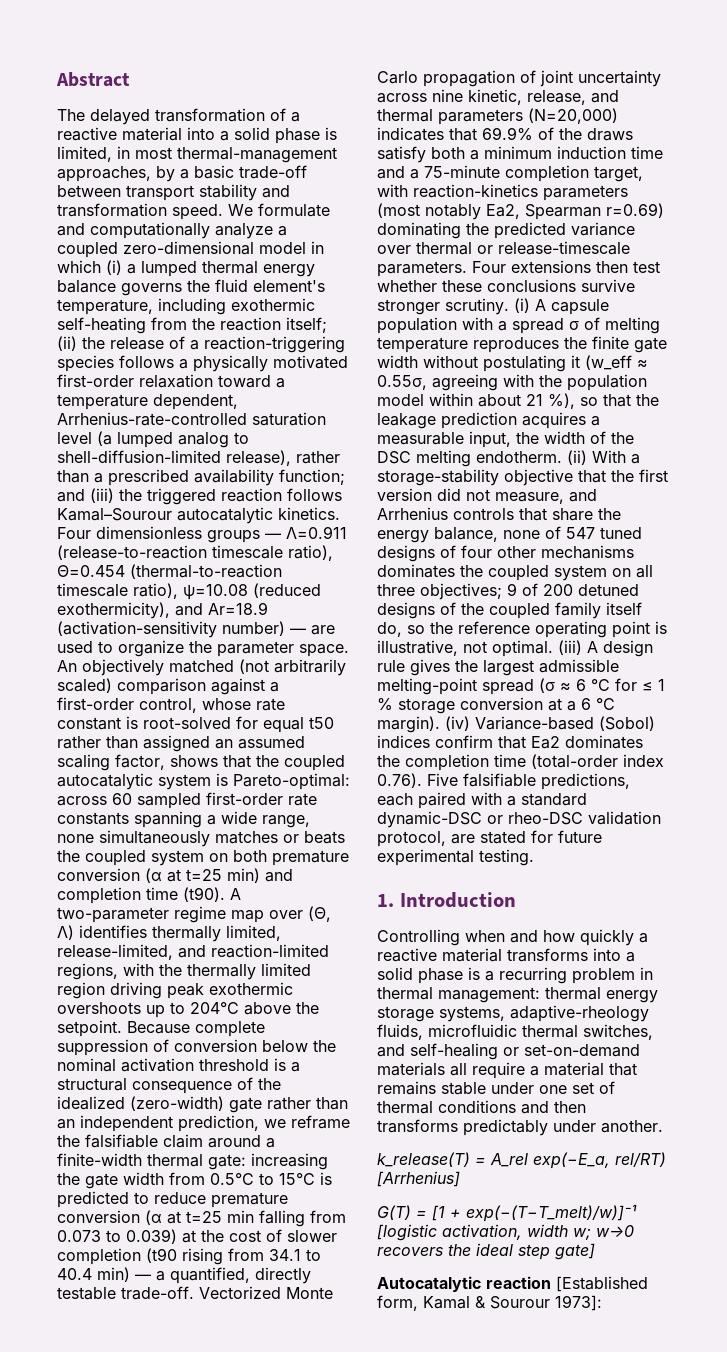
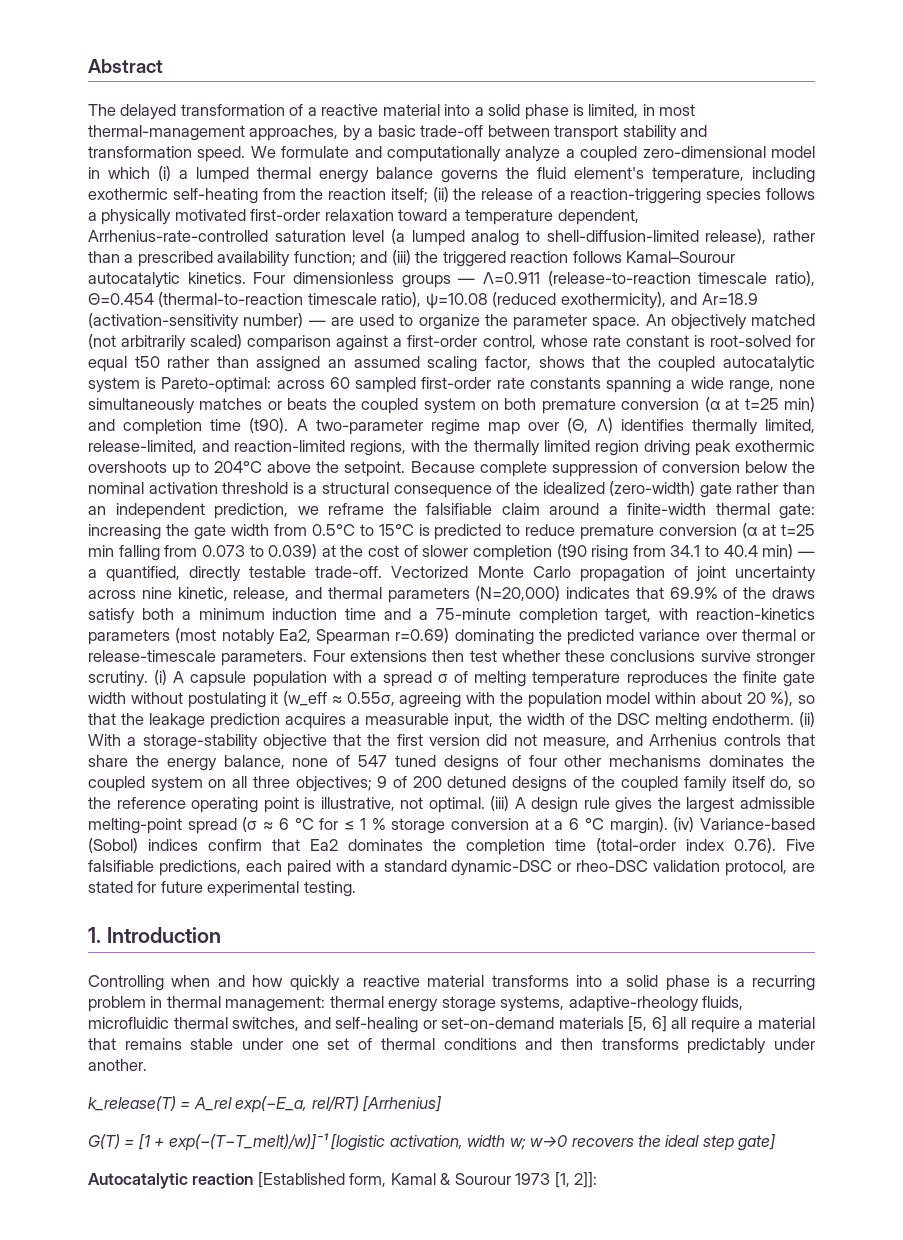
- (i) A capsule population with a spread σ of melting temperature reproduces the finite gate width without postulating it (w_eff ≈ 0.55σ, agreeing with the population model within about 21 %), so that the leakage prediction acquires a measurable input, the width of the DSC melting endotherm.
+ (i) A capsule population with a spread σ of melting temperature reproduces the finite gate width without postulating it (w_eff ≈ 0.55σ, agreeing with the population model within about 20 %), so that the leakage prediction acquires a measurable input, the width of the DSC melting endotherm.
- Controlling when and how quickly a reactive material transforms into a solid phase is a recurring problem in thermal management: thermal energy storage systems, adaptive-rheology fluids, microfluidic thermal switches, and self-healing or set-on-demand materials all require a material that remains stable under one set of thermal conditions and then transforms predictably under another.
+ Controlling when and how quickly a reactive material transforms into a solid phase is a recurring problem in thermal management: thermal energy storage systems, adaptive-rheology fluids, microfluidic thermal switches, and self-healing or set-on-demand materials [5, 6] all require a material that remains stable under one set of thermal conditions and then transforms predictably under another.
- Autocatalytic reaction [Established form, Kamal & Sourour 1973]:
+ Autocatalytic reaction [Established form, Kamal & Sourour 1973 [1, 2]]:

